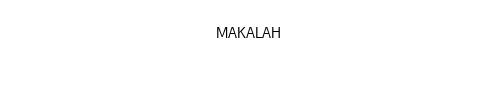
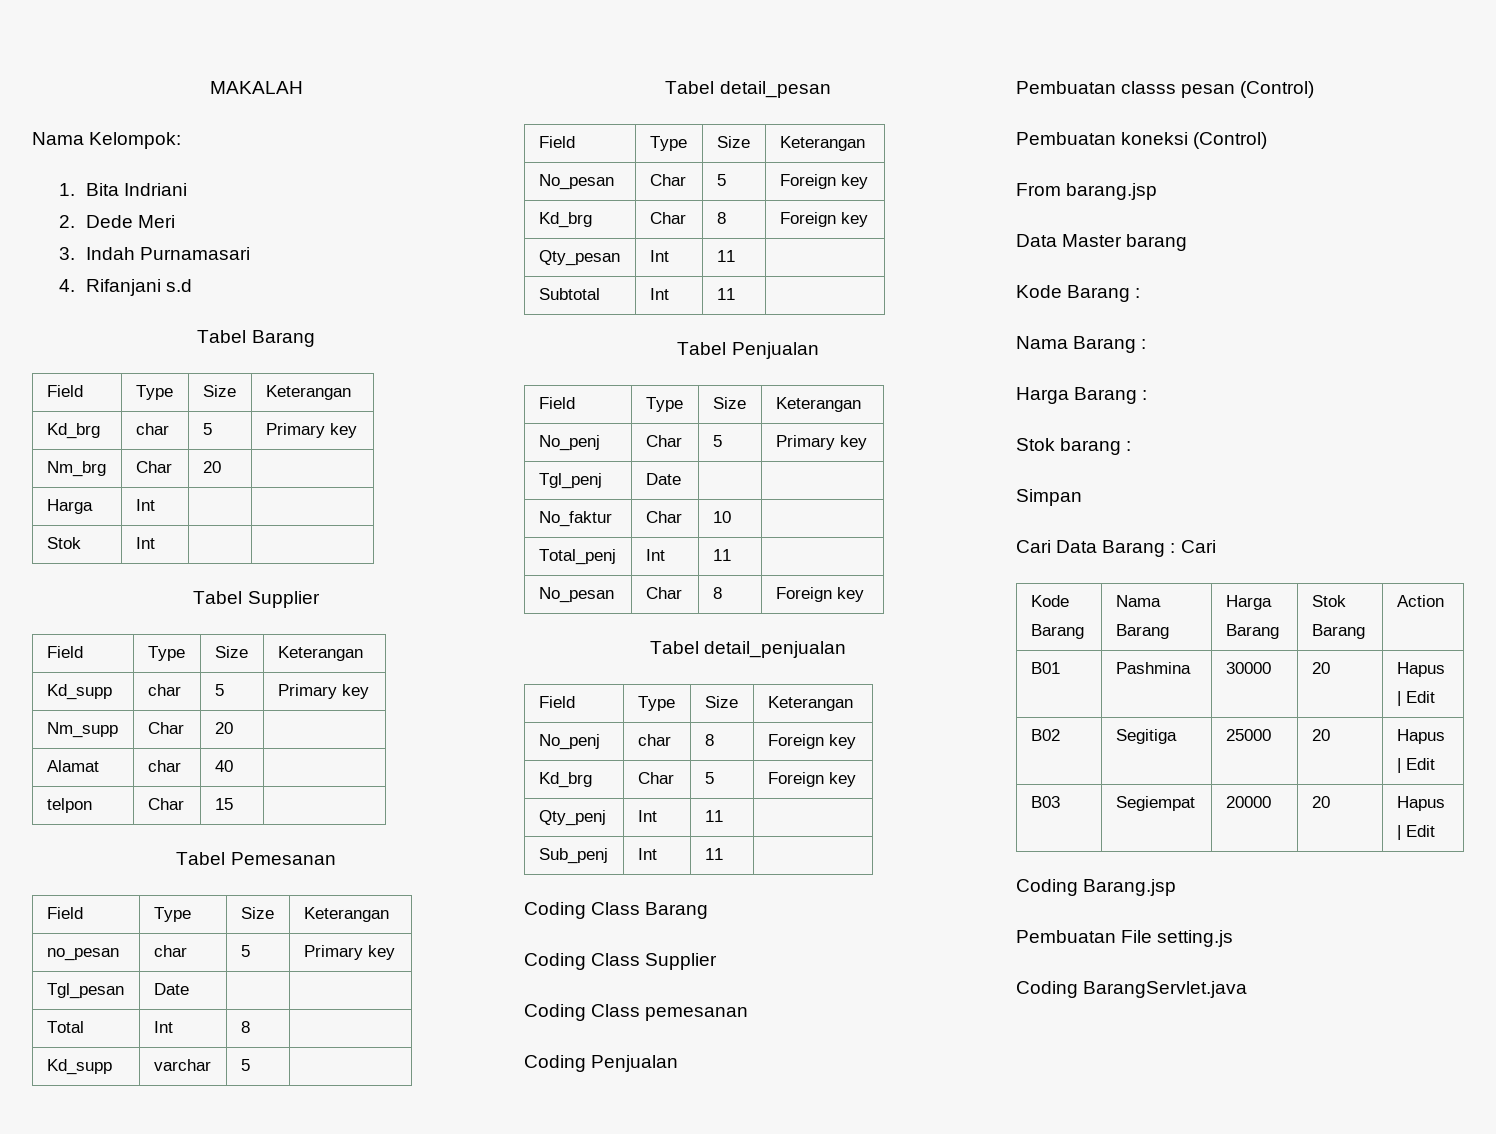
+ Nama Kelompok:
+ 1. Bita Indriani
+ 2. Dede Meri
+ 3. Indah Purnamasari
+ 4. Rifanjani s.d
+ Tabel Barang
+ Field | Type | Size | Keterangan
+ Kd_brg | char | 5 | Primary key
+ Nm_brg | Char | 20 |
+ Harga | Int | |
+ Stok | Int | |
+ Tabel Supplier
+ Field | Type | Size | Keterangan
+ Kd_supp | char | 5 | Primary key
+ Nm_supp | Char | 20 |
+ Alamat | char | 40 |
+ telpon | Char | 15 |
+ Tabel Pemesanan
+ Field | Type | Size | Keterangan
+ no_pesan | char | 5 | Primary key
+ Tgl_pesan | Date | |
+ Total | Int | 8 |
+ Kd_supp | varchar | 5 |
+ Tabel detail_pesan
+ Field | Type | Size | Keterangan
+ No_pesan | Char | 5 | Foreign key
+ Kd_brg | Char | 8 | Foreign key
+ Qty_pesan | Int | 11 |
+ Subtotal | Int | 11 |
+ Tabel Penjualan
+ Field | Type | Size | Keterangan
+ No_penj | Char | 5 | Primary key
+ Tgl_penj | Date | |
+ No_faktur | Char | 10 |
+ Total_penj | Int | 11 |
+ No_pesan | Char | 8 | Foreign key
+ Tabel detail_penjualan
+ Field | Type | Size | Keterangan
+ No_penj | char | 8 | Foreign key
+ Kd_brg | Char | 5 | Foreign key
+ Qty_penj | Int | 11 |
+ Sub_penj | Int | 11 |
+ Coding Class Barang
+ Coding Class Supplier
+ Coding Class pemesanan
+ Coding Penjualan
+ Pembuatan classs pesan (Control)
+ Pembuatan koneksi (Control)
+ From barang.jsp
+ Data Master barang
+ Kode Barang :
+ Nama Barang :
+ Harga Barang :
+ Stok barang :
+ Simpan
+ Cari Data Barang : Cari
+ Kode Barang | Nama Barang | Harga Barang | Stok Barang | Action
+ B01 | Pashmina | 30000 | 20 | Hapus | Edit
+ B02 | Segitiga | 25000 | 20 | Hapus | Edit
+ B03 | Segiempat | 20000 | 20 | Hapus | Edit
+ Coding Barang.jsp
+ Pembuatan File setting.js
+ Coding BarangServlet.java

